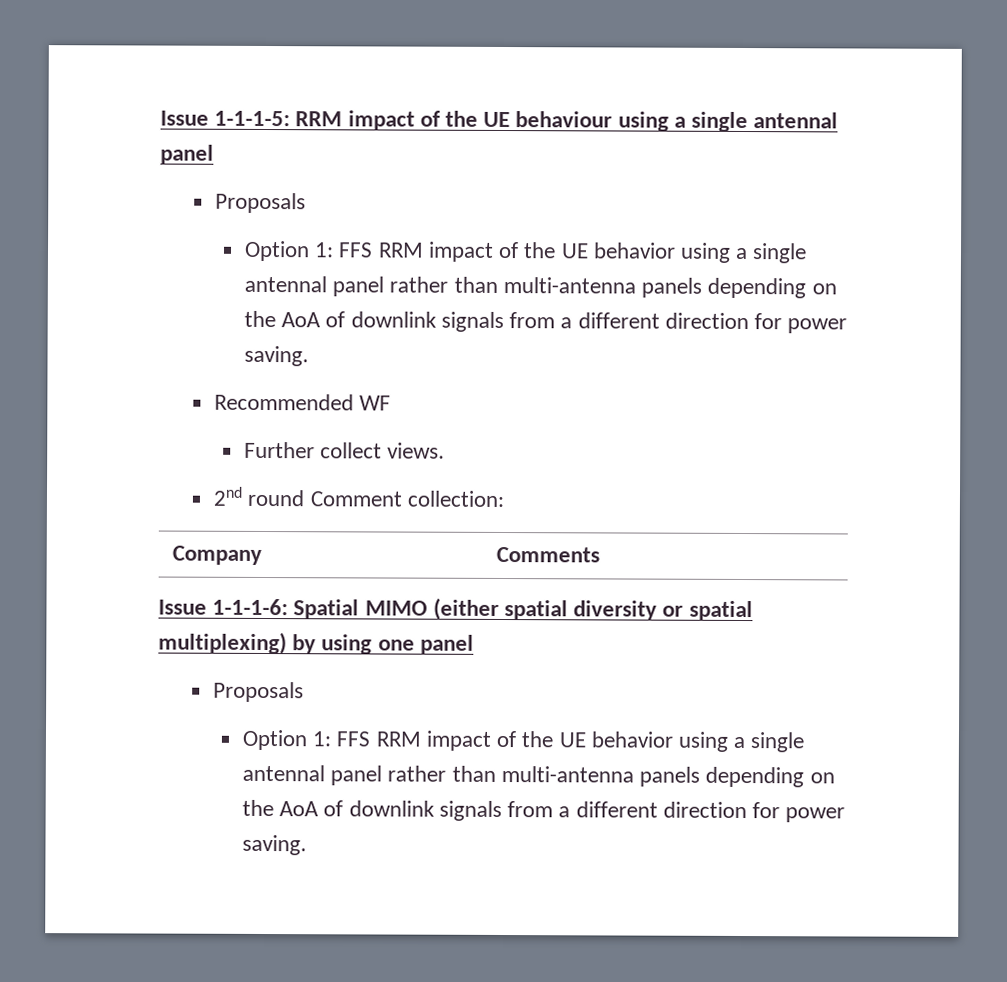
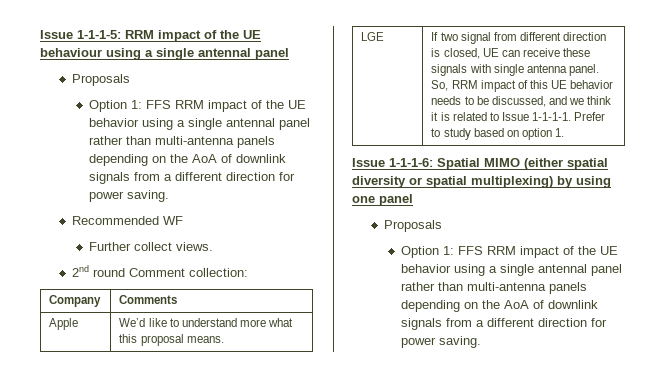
+ Apple | We’d like to understand more what this proposal means.
+ LGE | If two signal from different direction is closed, UE can receive these signals with single antenna panel. So, RRM impact of this UE behavior needs to be discussed, and we think it is related to Issue 1-1-1-1. Prefer to study based on option 1.

